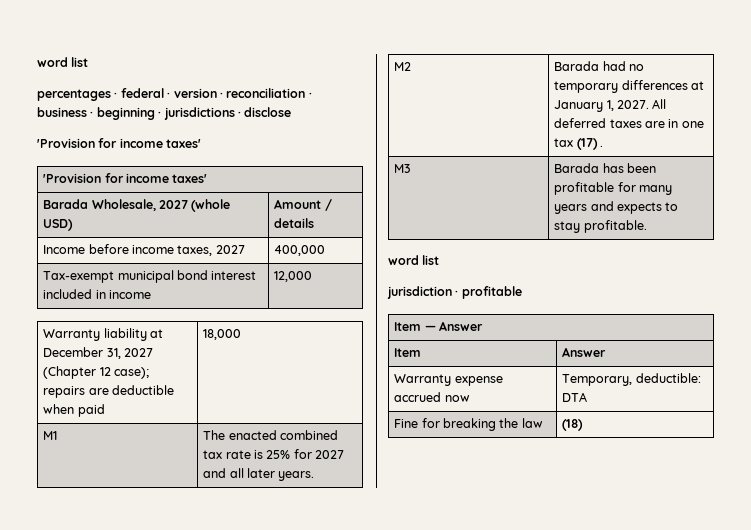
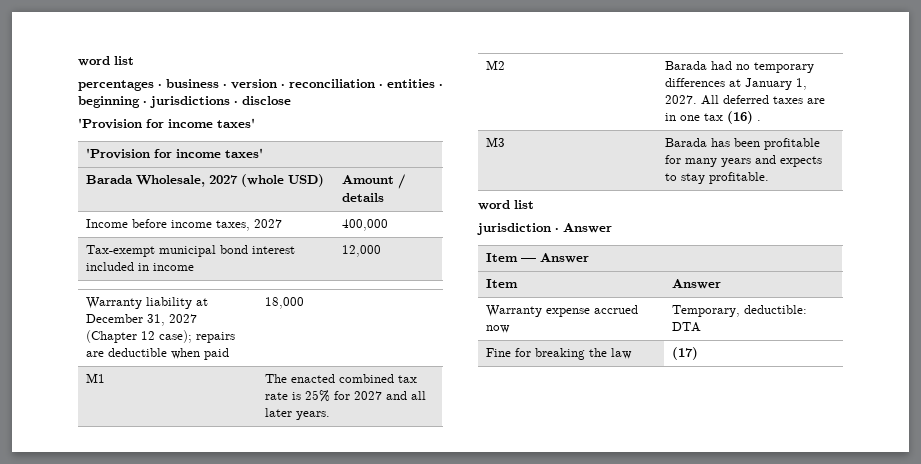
- percentages · federal · version · reconciliation · business · beginning · jurisdictions · disclose
+ percentages · business · version · reconciliation · entities · beginning · jurisdictions · disclose
- M2 | Barada had no temporary differences at January 1, 2027. All deferred taxes are in one tax (17) .
+ M2 | Barada had no temporary differences at January 1, 2027. All deferred taxes are in one tax (16) .
- jurisdiction · profitable
+ jurisdiction · Answer
- Fine for breaking the law | (18)
+ Fine for breaking the law | (17)

